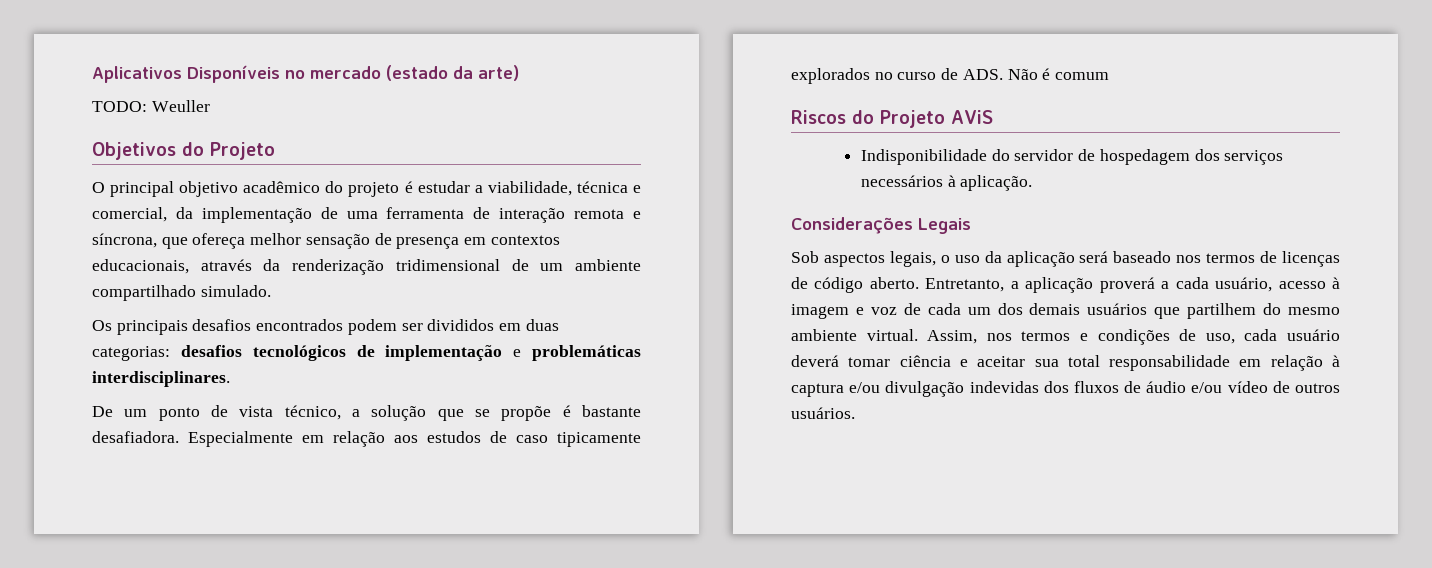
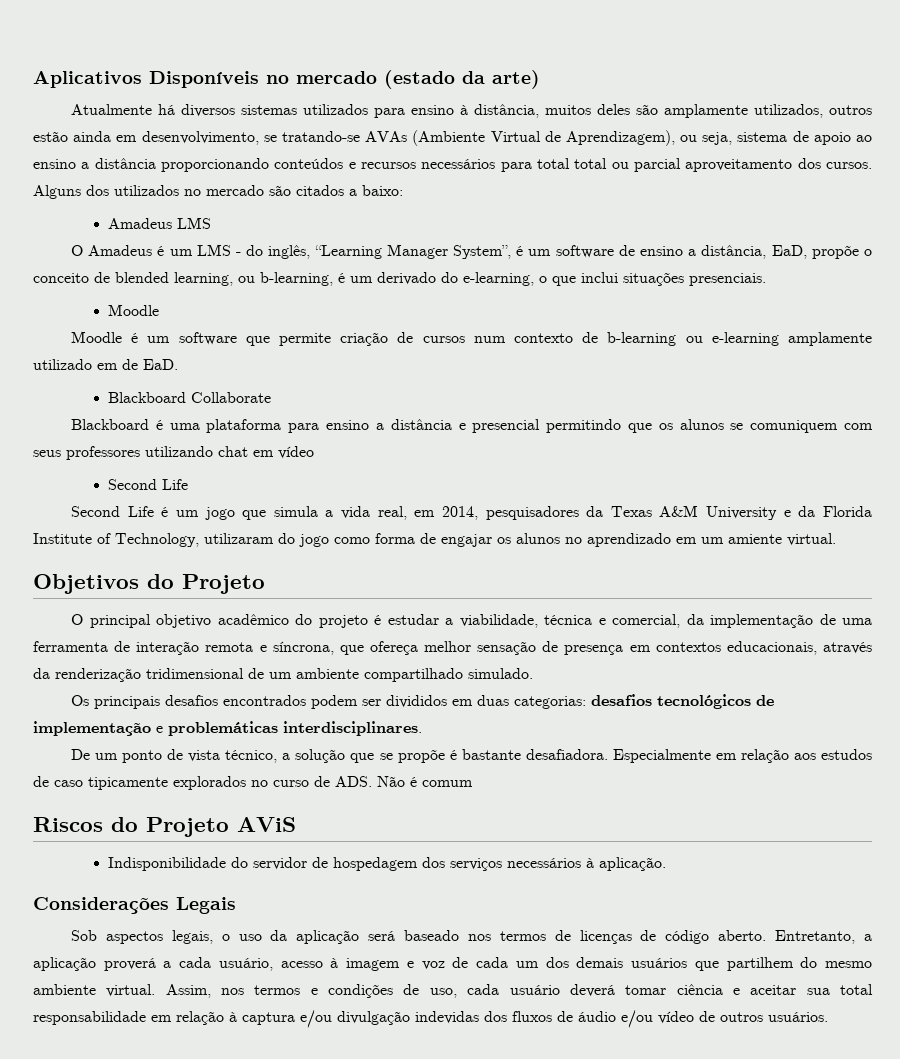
- TODO: Weuller
+ Atualmente há diversos sistemas utilizados para ensino à distância, muitos deles são amplamente utilizados, outros estão ainda em desenvolvimento, se tratando-se AVAs (Ambiente Virtual de Aprendizagem), ou seja, sistema de apoio ao ensino a distância proporcionando conteúdos e recursos necessários para total total ou parcial aproveitamento dos cursos. Alguns dos utilizados no mercado são citados a baixo:
+ Amadeus LMS
+ O Amadeus é um LMS - do inglês, “Learning Manager System”, é um software de ensino a distância, EaD, propõe o conceito de blended learning, ou b-learning, é um derivado do e-learning, o que inclui situações presenciais.
+ Moodle
+ Moodle é um software que permite criação de cursos num contexto de b-learning ou e-learning amplamente utilizado em de EaD.
+ Blackboard Collaborate
+ Blackboard é uma plataforma para ensino a distância e presencial permitindo que os alunos se comuniquem com seus professores utilizando chat em vídeo
+ Second Life
+ Second Life é um jogo que simula a vida real, em 2014, pesquisadores da Texas A&M University e da Florida Institute of Technology, utilizaram do jogo como forma de engajar os alunos no aprendizado em um amiente virtual.

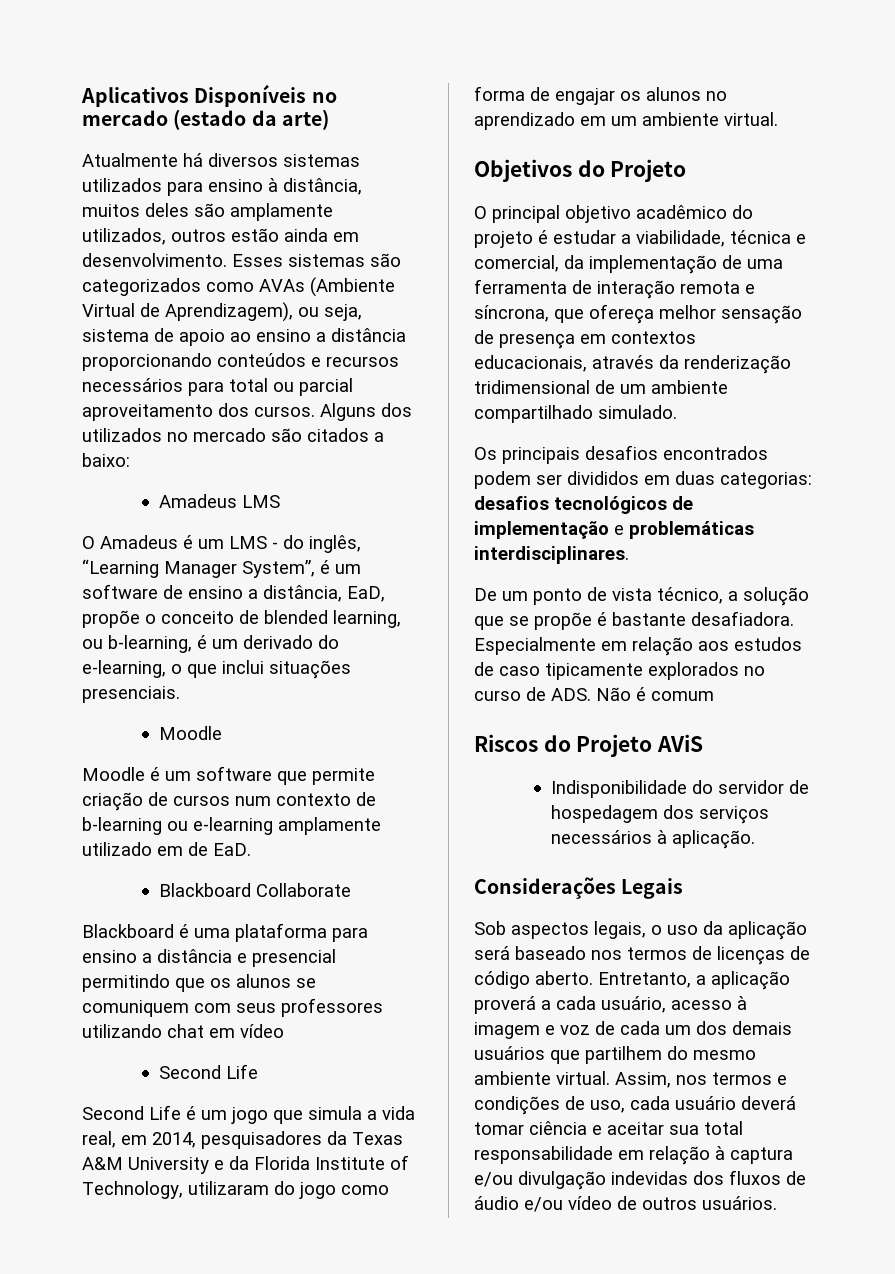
- Atualmente há diversos sistemas utilizados para ensino à distância, muitos deles são amplamente utilizados, outros estão ainda em desenvolvimento, se tratando-se AVAs (Ambiente Virtual de Aprendizagem), ou seja, sistema de apoio ao ensino a distância proporcionando conteúdos e recursos necessários para total total ou parcial aproveitamento dos cursos.
+ Atualmente há diversos sistemas utilizados para ensino à distância, muitos deles são amplamente utilizados, outros estão ainda em desenvolvimento. Esses sistemas são categorizados como AVAs (Ambiente Virtual de Aprendizagem), ou seja, sistema de apoio ao ensino a distância proporcionando conteúdos e recursos necessários para total ou parcial aproveitamento dos cursos.
- Second Life é um jogo que simula a vida real, em 2014, pesquisadores da Texas A&M University e da Florida Institute of Technology, utilizaram do jogo como forma de engajar os alunos no aprendizado em um amiente virtual.
+ Second Life é um jogo que simula a vida real, em 2014, pesquisadores da Texas A&M University e da Florida Institute of Technology, utilizaram do jogo como forma de engajar os alunos no aprendizado em um ambiente virtual.

